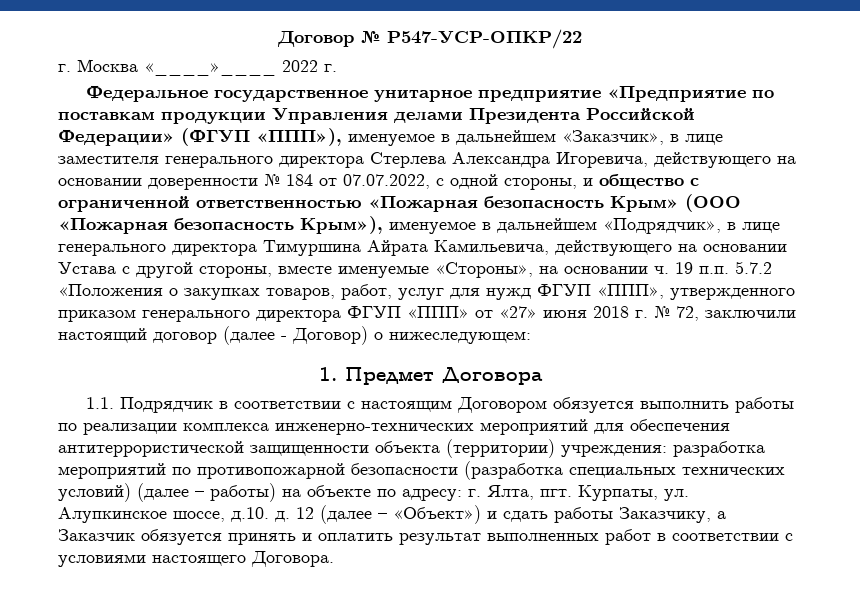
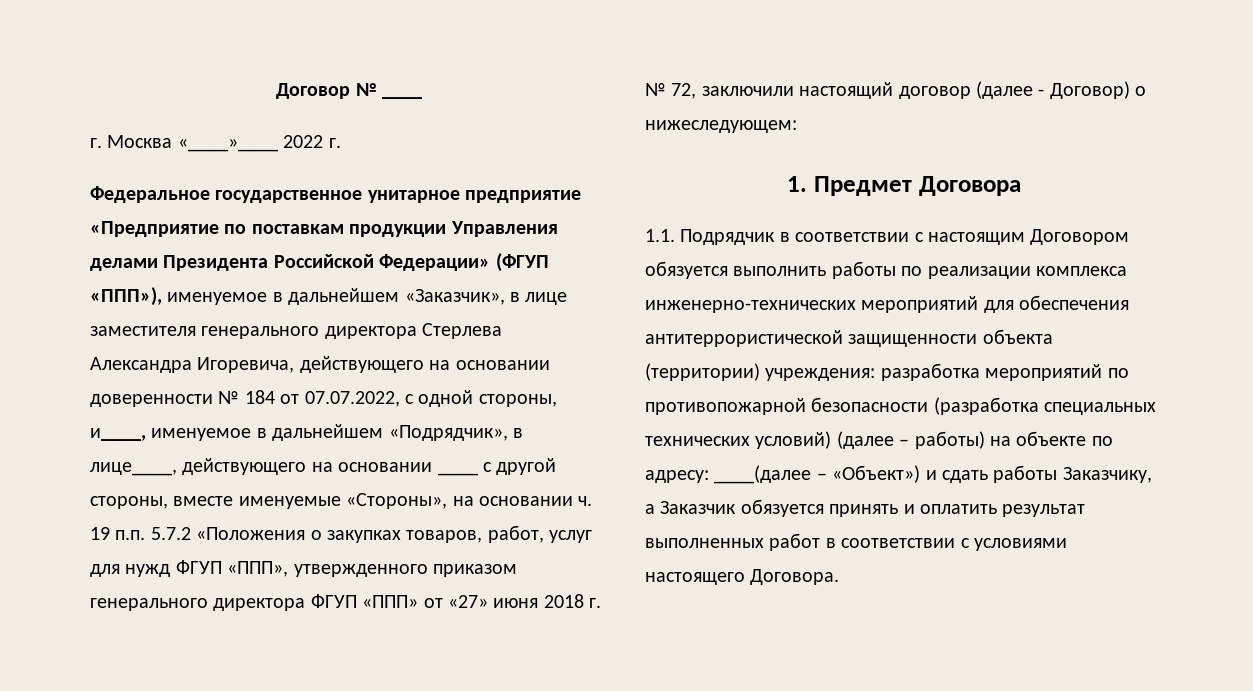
- Договор № Р547-УСР-ОПКР/22
+ Договор № ____
- Федеральное государственное унитарное предприятие «Предприятие по поставкам продукции Управления делами Президента Российской Федерации» (ФГУП «ППП»), именуемое в дальнейшем «Заказчик», в лице заместителя генерального директора Стерлева Александра Игоревича, действующего на основании доверенности № 184 от 07.07.2022, с одной стороны, и общество с ограниченной ответственностью «Пожарная безопасность Крым» (ООО «Пожарная безопасность Крым»), именуемое в дальнейшем «Подрядчик», в лице генерального директора Тимуршина Айрата Камильевича, действующего на основании Устава с другой стороны, вместе именуемые «Стороны», на основании ч. 19 п.п. 5.7.2 «Положения о закупках товаров, работ, услуг для нужд ФГУП «ППП», утвержденного приказом генерального директора ФГУП «ППП» от «27» июня 2018 г. № 72, заключили настоящий договор (далее - Договор) о нижеследующем:
+ Федеральное государственное унитарное предприятие «Предприятие по поставкам продукции Управления делами Президента Российской Федерации» (ФГУП «ППП»), именуемое в дальнейшем «Заказчик», в лице заместителя генерального директора Стерлева Александра Игоревича, действующего на основании доверенности № 184 от 07.07.2022, с одной стороны, и____, именуемое в дальнейшем «Подрядчик», в лице____, действующего на основании ____ с другой стороны, вместе именуемые «Стороны», на основании ч. 19 п.п. 5.7.2 «Положения о закупках товаров, работ, услуг для нужд ФГУП «ППП», утвержденного приказом генерального директора ФГУП «ППП» от «27» июня 2018 г. № 72, заключили настоящий договор (далее - Договор) о нижеследующем:
- 1.1. Подрядчик в соответствии с настоящим Договором обязуется выполнить работы по реализации комплекса инженерно-технических мероприятий для обеспечения антитеррористической защищенности объекта (территории) учреждения: разработка мероприятий по противопожарной безопасности (разработка специальных технических условий) (далее – работы) на объекте по адресу: г. Ялта, пгт. Курпаты, ул. Алупкинское шоссе, д.10. д. 12 (далее – «Объект») и сдать работы Заказчику, а Заказчик обязуется принять и оплатить результат выполненных работ в соответствии с условиями настоящего Договора.
+ 1.1. Подрядчик в соответствии с настоящим Договором обязуется выполнить работы по реализации комплекса инженерно-технических мероприятий для обеспечения антитеррористической защищенности объекта (территории) учреждения: разработка мероприятий по противопожарной безопасности (разработка специальных технических условий) (далее – работы) на объекте по адресу: ____(далее – «Объект») и сдать работы Заказчику, а Заказчик обязуется принять и оплатить результат выполненных работ в соответствии с условиями настоящего Договора.

